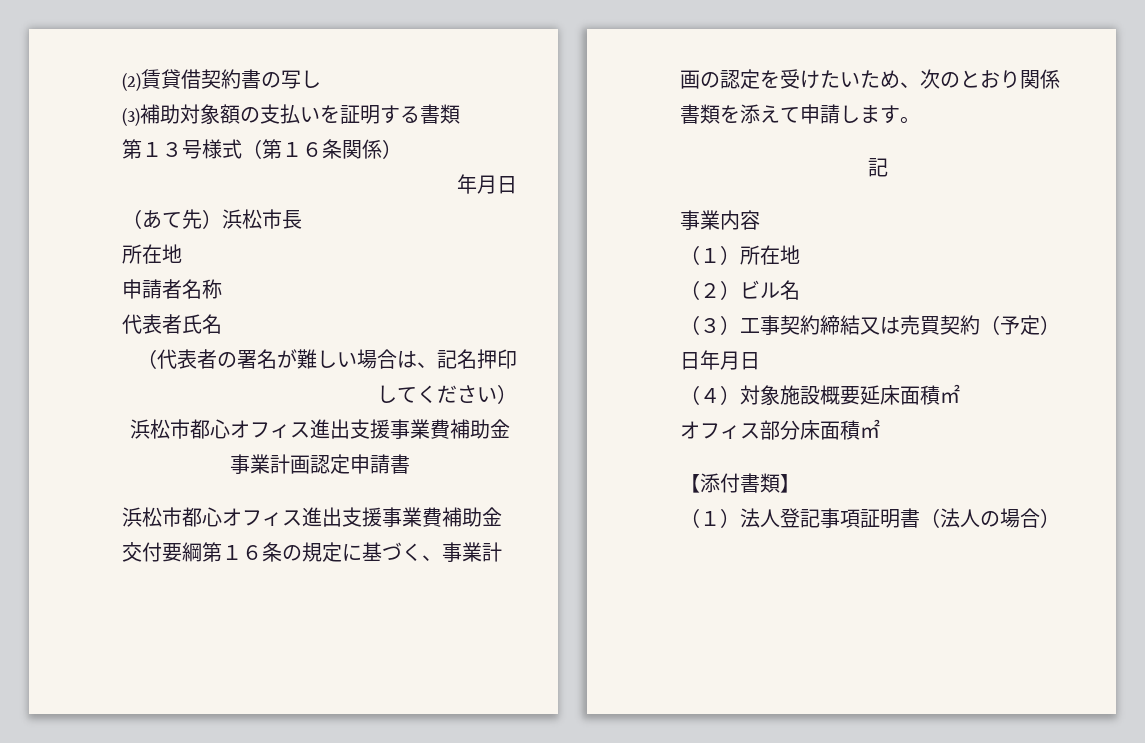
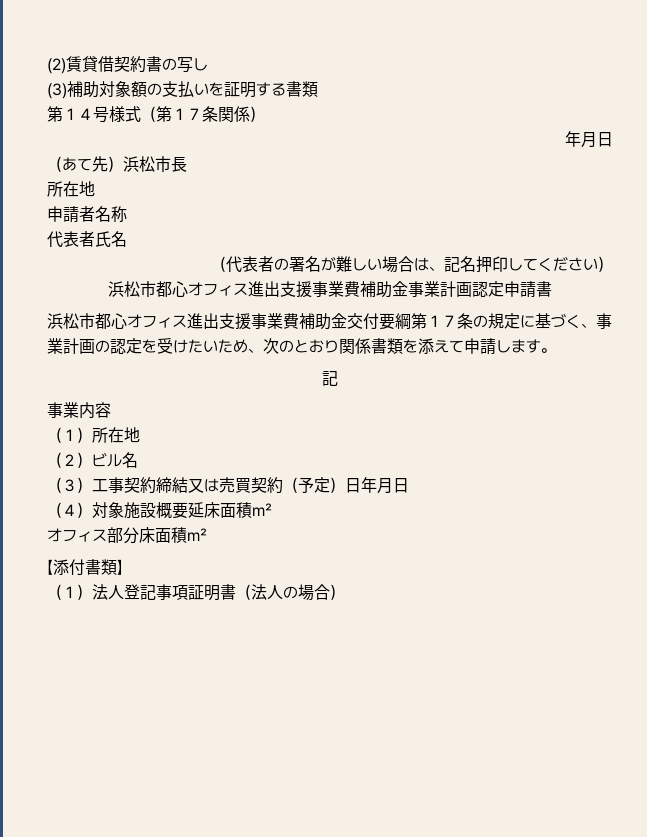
- 第１３号様式（第１６条関係）
+ 第１４号様式（第１７条関係）
- 浜松市都心オフィス進出支援事業費補助金交付要綱第１６条の規定に基づく、事業計画の認定を受けたいため、次のとおり関係書類を添えて申請します。
+ 浜松市都心オフィス進出支援事業費補助金交付要綱第１７条の規定に基づく、事業計画の認定を受けたいため、次のとおり関係書類を添えて申請します。

